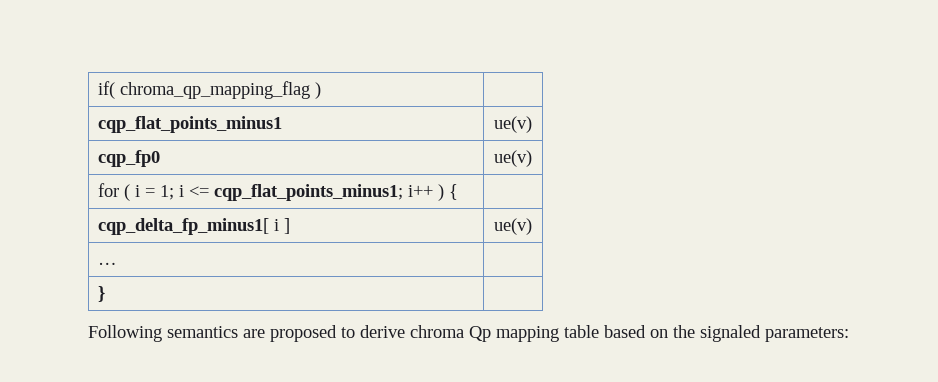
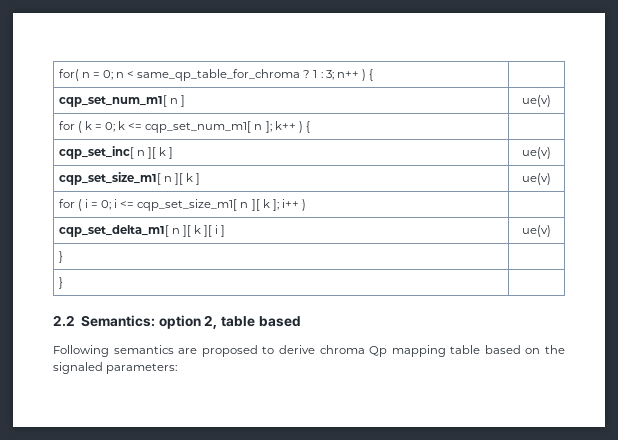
- if( chroma_qp_mapping_flag ) |
- cqp_flat_points_minus1 | ue(v)
- cqp_fp0 | ue(v)
+ for( n = 0; n < same_qp_table_for_chroma ? 1 : 3; n++ ) { |
+ cqp_set_num_m1[ n ] | ue(v)
+ for ( k = 0; k <= cqp_set_num_m1[ n ]; k++ ) { |
+ cqp_set_inc[ n ][ k ] | ue(v)
+ cqp_set_size_m1[ n ][ k ] | ue(v)
- for ( i = 1; i <= cqp_flat_points_minus1; i++ ) { |
- cqp_delta_fp_minus1[ i ] | ue(v)
- … |
+ for ( i = 0; i <= cqp_set_size_m1[ n ][ k ]; i++ ) |
+ cqp_set_delta_m1[ n ][ k ][ i ] | ue(v)
  } |
+ } |
+ 2.2 Semantics: option 2, table based

